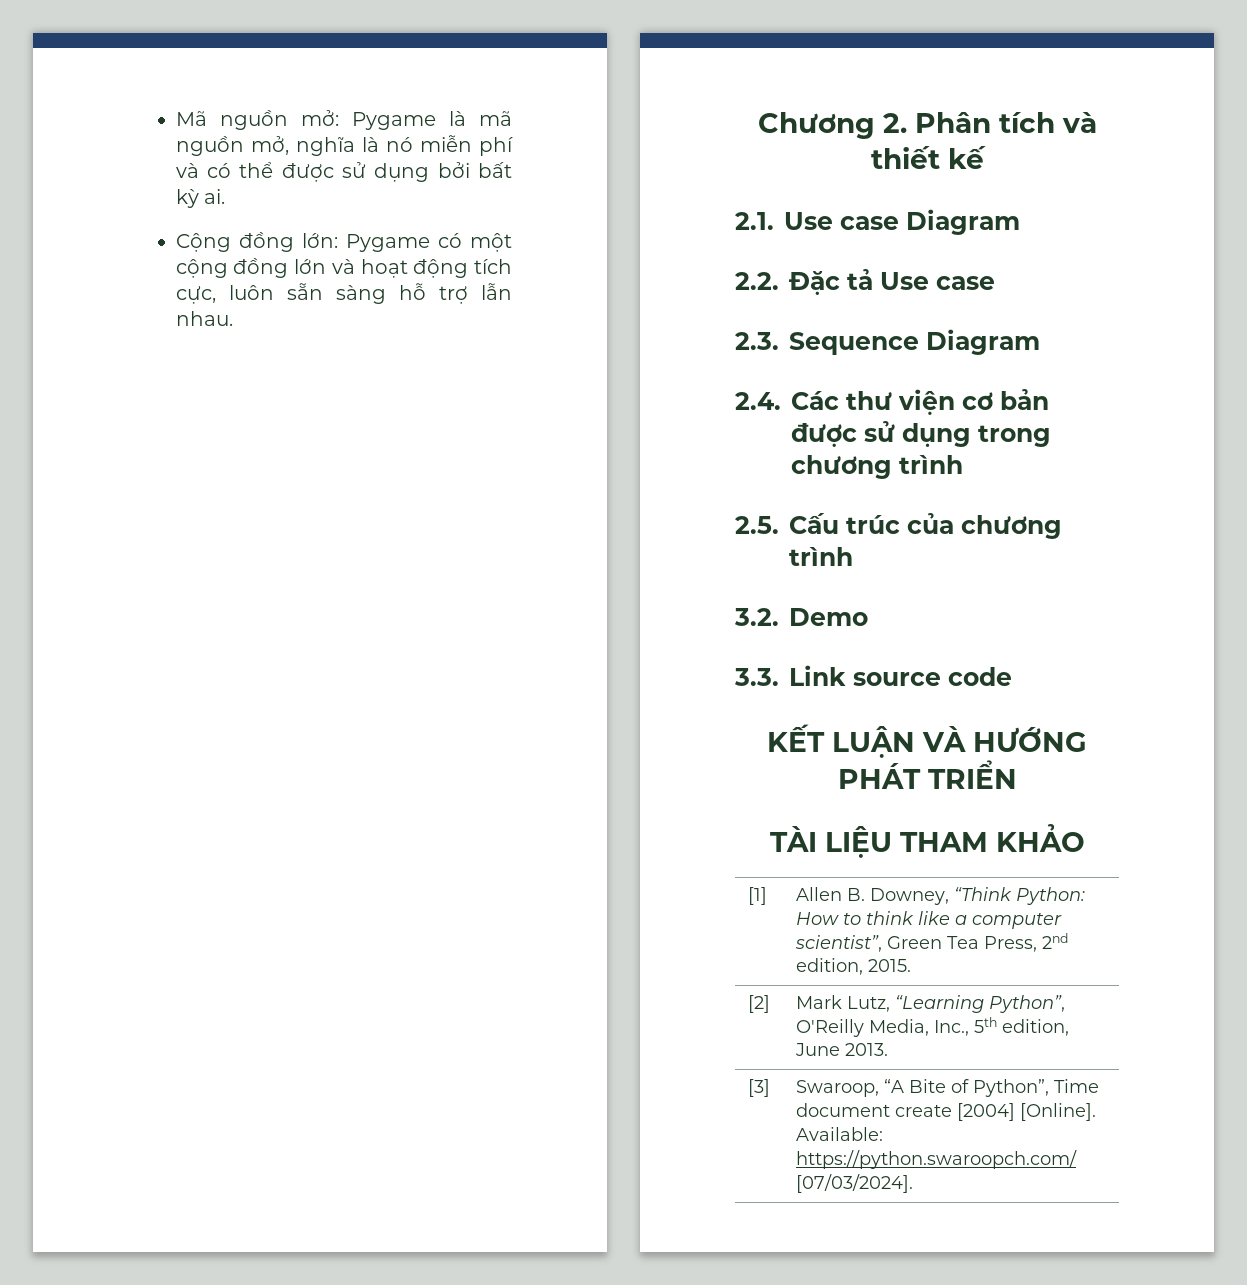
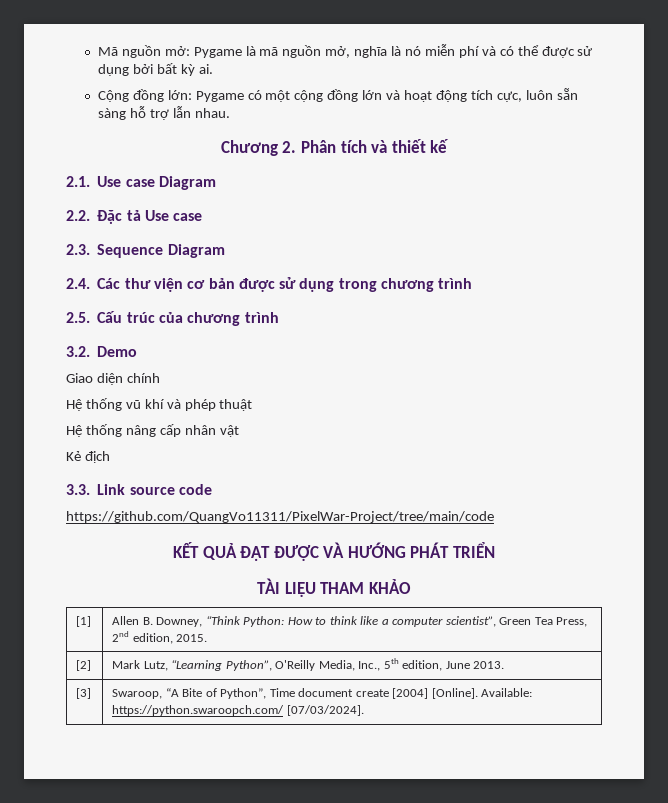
+ Giao diện chính
+ Hệ thống vũ khí và phép thuật
+ Hệ thống nâng cấp nhân vật
+ Kẻ địch
+ https://github.com/QuangVo11311/PixelWar-Project/tree/main/code
- KẾT LUẬN VÀ HƯỚNG PHÁT TRIỂN
+ KẾT QUẢ ĐẠT ĐƯỢC VÀ HƯỚNG PHÁT TRIỂN

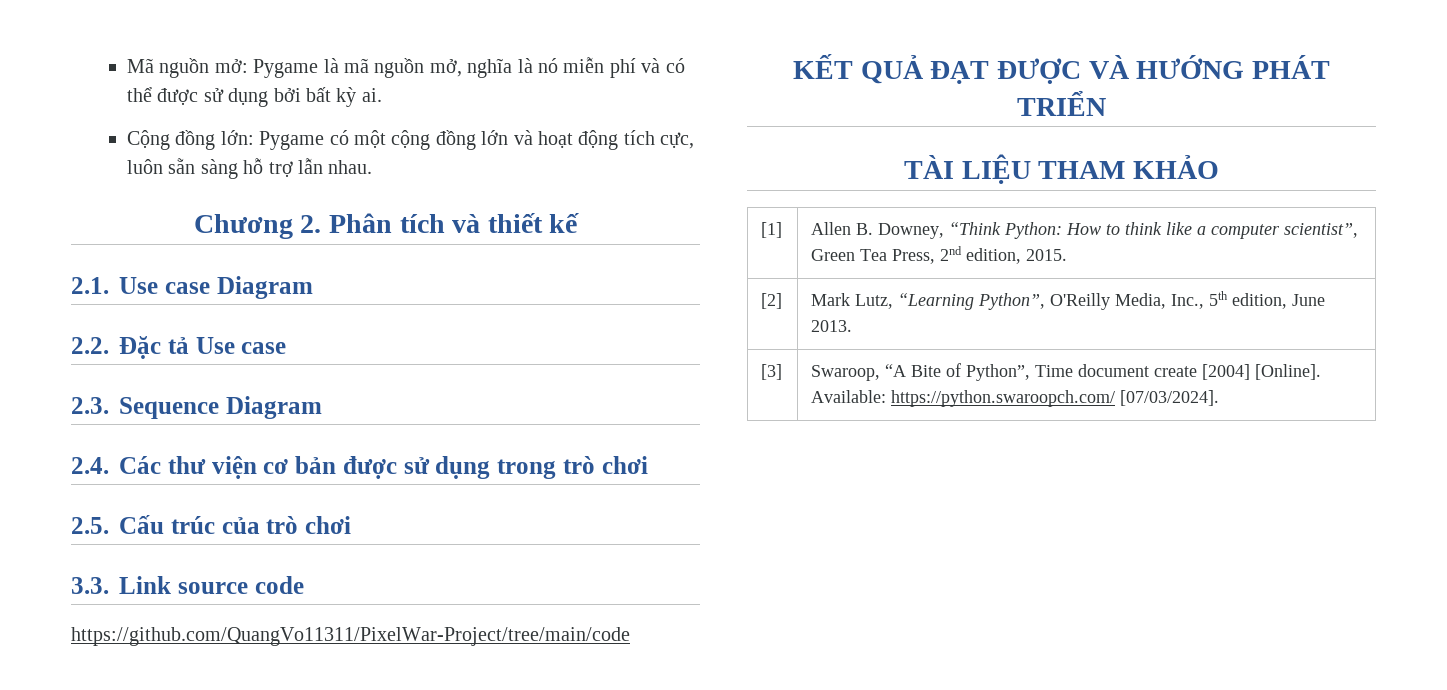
- 2.4. Các thư viện cơ bản được sử dụng trong chương trình
+ 2.4. Các thư viện cơ bản được sử dụng trong trò chơi
- 2.5. Cấu trúc của chương trình
- 3.2. Demo
- Giao diện chính
- Hệ thống vũ khí và phép thuật
- Hệ thống nâng cấp nhân vật
- Kẻ địch
+ 2.5. Cấu trúc của trò chơi

